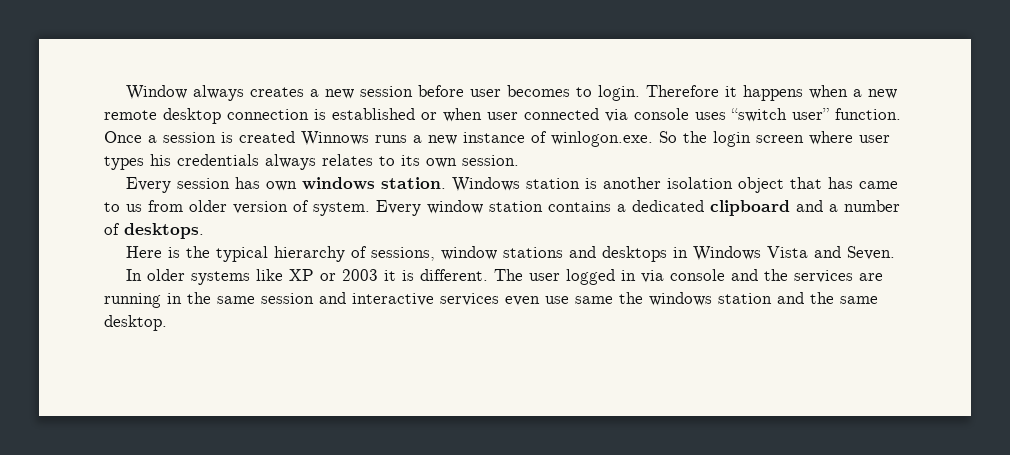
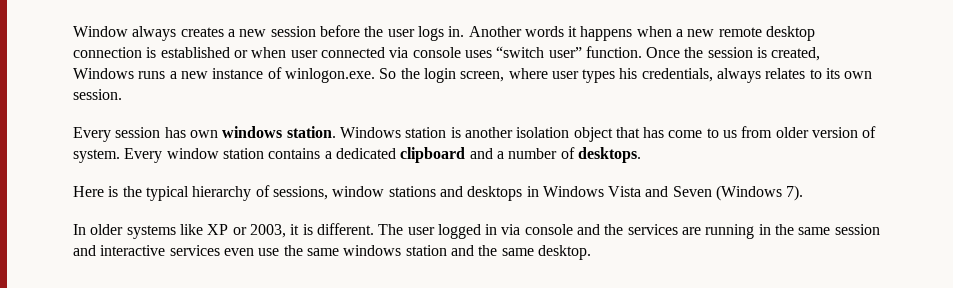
- Window always creates a new session before user becomes to login. Therefore it happens when a new remote desktop connection is established or when user connected via console uses “switch user” function.
+ Window always creates a new session before the user logs in. Another words it happens when a new remote desktop connection is established or when user connected via console uses “switch user” function.
- Once a session is created Winnows runs a new instance of winlogon.exe. So the login screen where user types his credentials always relates to its own session.
+ Once the session is created, Windows runs a new instance of winlogon.exe. So the login screen, where user types his credentials, always relates to its own session.
- Windows station is another isolation object that has came to us from older version of system.
+ Windows station is another isolation object that has come to us from older version of system.
- Here is the typical hierarchy of sessions, window stations and desktops in Windows Vista and Seven.
+ Here is the typical hierarchy of sessions, window stations and desktops in Windows Vista and Seven (Windows 7).
- In older systems like XP or 2003 it is different.
+ In older systems like XP or 2003, it is different.
- The user logged in via console and the services are running in the same session and interactive services even use same the windows station and the same desktop.
+ The user logged in via console and the services are running in the same session and interactive services even use the same windows station and the same desktop.

